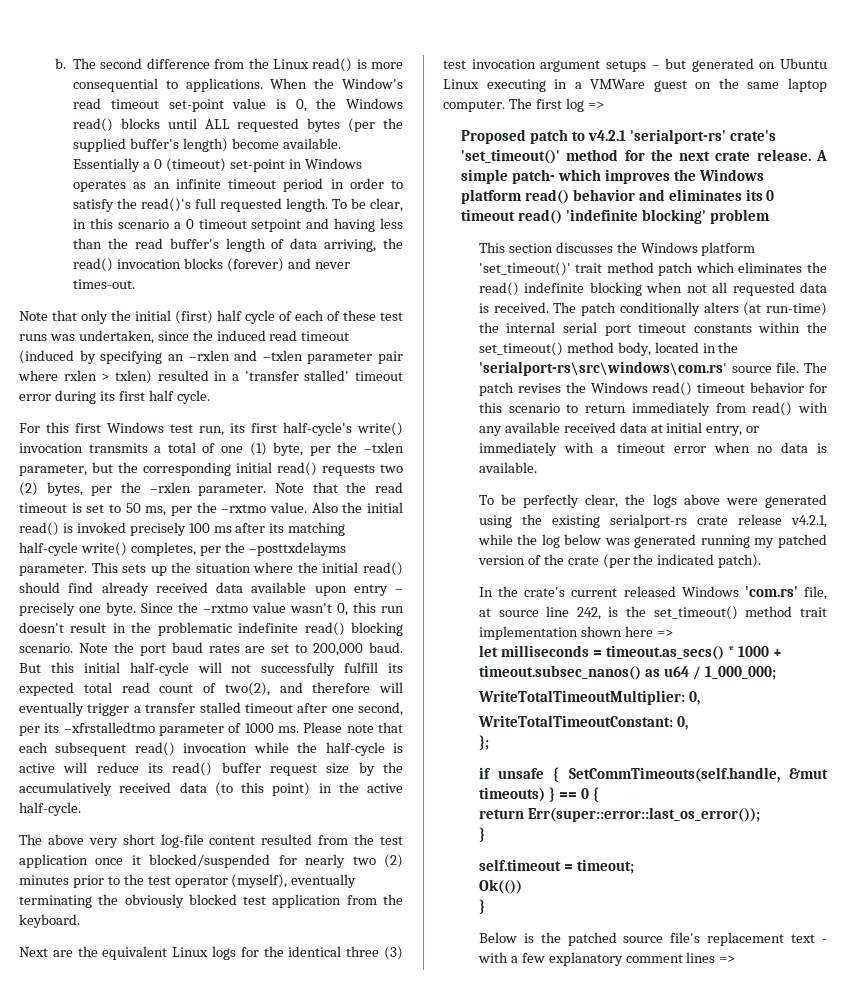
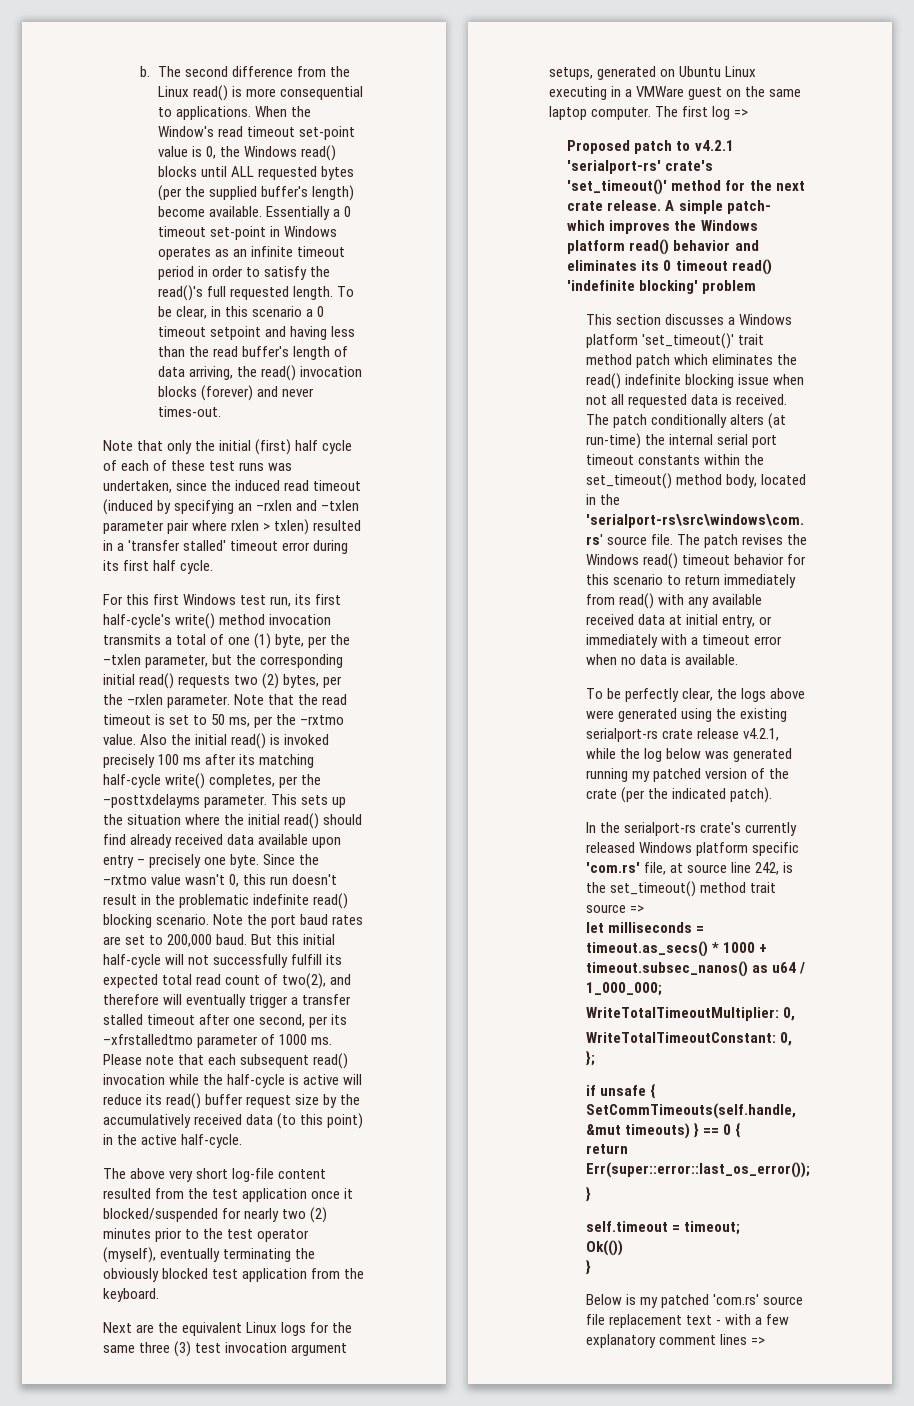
- Essentially a 0 (timeout) set-point in Windows operates as an infinite timeout period in order to satisfy the read()'s full requested length.
+ Essentially a 0 timeout set-point in Windows operates as an infinite timeout period in order to satisfy the read()'s full requested length.
- For this first Windows test run, its first half-cycle's write() invocation transmits a total of one (1) byte, per the –txlen parameter, but the corresponding initial read() requests two (2) bytes, per the –rxlen parameter.
+ For this first Windows test run, its first half-cycle's write() method invocation transmits a total of one (1) byte, per the –txlen parameter, but the corresponding initial read() requests two (2) bytes, per the –rxlen parameter.
- Next are the equivalent Linux logs for the identical three (3) test invocation argument setups – but generated on Ubuntu Linux executing in a VMWare guest on the same laptop computer.
+ Next are the equivalent Linux logs for the same three (3) test invocation argument setups, generated on Ubuntu Linux executing in a VMWare guest on the same laptop computer.
- This section discusses the Windows platform 'set_timeout()' trait method patch which eliminates the read() indefinite blocking when not all requested data is received.
+ This section discusses a Windows platform 'set_timeout()' trait method patch which eliminates the read() indefinite blocking issue when not all requested data is received.
- In the crate's current released Windows 'com.rs' file, at source line 242, is the set_timeout() method trait implementation shown here =>
+ In the serialport-rs crate's currently released Windows platform specific 'com.rs' file, at source line 242, is the set_timeout() method trait source =>
- Below is the patched source file's replacement text - with a few explanatory comment lines =>
+ Below is my patched 'com.rs' source file replacement text - with a few explanatory comment lines =>

